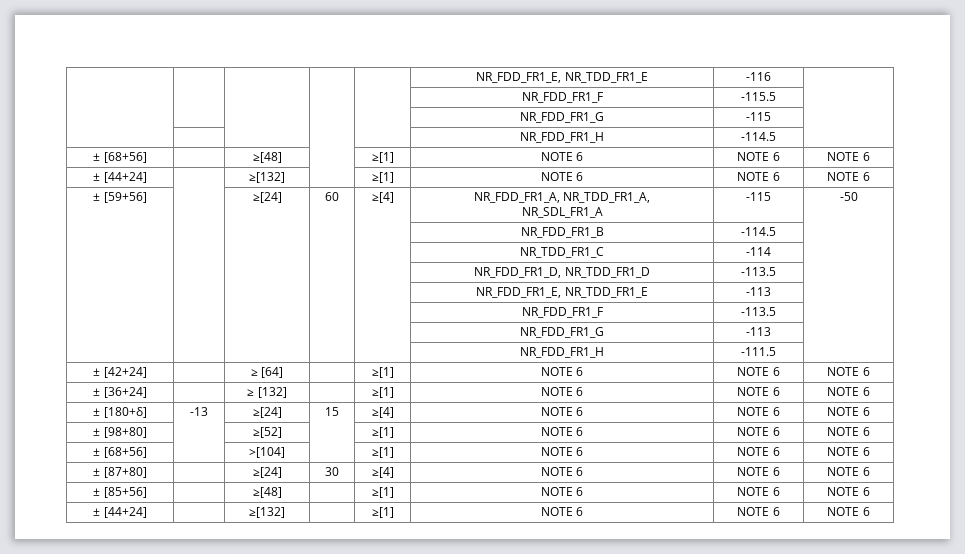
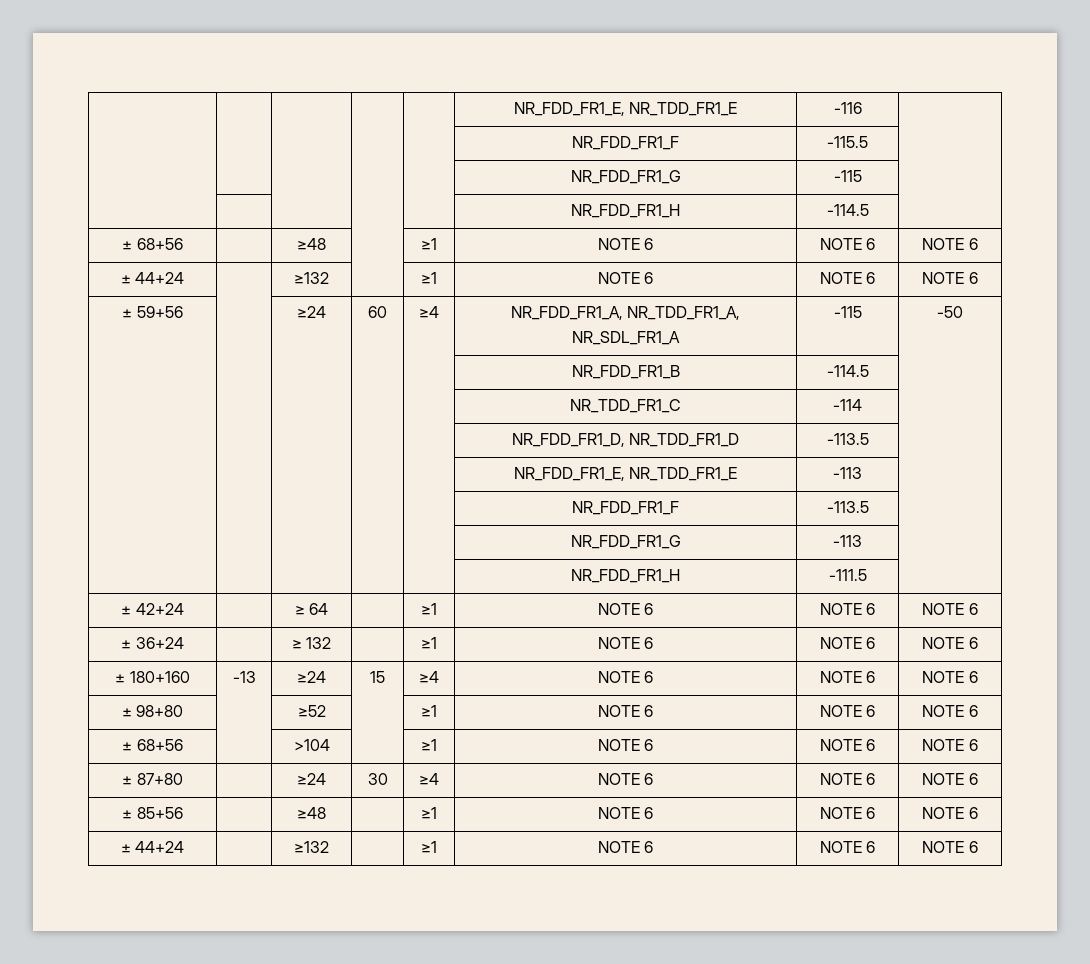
- ± [68+56] | | ≥[48] | | ≥[1] | NOTE 6 | NOTE 6 | NOTE 6
- ± [44+24] | | ≥[132] | | ≥[1] | NOTE 6 | NOTE 6 | NOTE 6
- ± [59+56] | | ≥[24] | 60 | ≥[4] | NR_FDD_FR1_A, NR_TDD_FR1_A,
+ ± 68+56 | | ≥48 | | ≥1 | NOTE 6 | NOTE 6 | NOTE 6
+ ± 44+24 | | ≥132 | | ≥1 | NOTE 6 | NOTE 6 | NOTE 6
+ ± 59+56 | | ≥24 | 60 | ≥4 | NR_FDD_FR1_A, NR_TDD_FR1_A,
- ± [42+24] | | ≥ [64] | | ≥[1] | NOTE 6 | NOTE 6 | NOTE 6
- ± [36+24] | | ≥ [132] | | ≥[1] | NOTE 6 | NOTE 6 | NOTE 6
- ± [180+δ] | -13 | ≥[24] | 15 | ≥[4] | NOTE 6 | NOTE 6 | NOTE 6
- ± [98+80] | | ≥[52] | | ≥[1] | NOTE 6 | NOTE 6 | NOTE 6
- ± [68+56] | | >[104] | | ≥[1] | NOTE 6 | NOTE 6 | NOTE 6
- ± [87+80] | | ≥[24] | 30 | ≥[4] | NOTE 6 | NOTE 6 | NOTE 6
- ± [85+56] | | ≥[48] | | ≥[1] | NOTE 6 | NOTE 6 | NOTE 6
- ± [44+24] | | ≥[132] | | ≥[1] | NOTE 6 | NOTE 6 | NOTE 6
+ ± 42+24 | | ≥ 64 | | ≥1 | NOTE 6 | NOTE 6 | NOTE 6
+ ± 36+24 | | ≥ 132 | | ≥1 | NOTE 6 | NOTE 6 | NOTE 6
+ ± 180+160 | -13 | ≥24 | 15 | ≥4 | NOTE 6 | NOTE 6 | NOTE 6
+ ± 98+80 | | ≥52 | | ≥1 | NOTE 6 | NOTE 6 | NOTE 6
+ ± 68+56 | | >104 | | ≥1 | NOTE 6 | NOTE 6 | NOTE 6
+ ± 87+80 | | ≥24 | 30 | ≥4 | NOTE 6 | NOTE 6 | NOTE 6
+ ± 85+56 | | ≥48 | | ≥1 | NOTE 6 | NOTE 6 | NOTE 6
+ ± 44+24 | | ≥132 | | ≥1 | NOTE 6 | NOTE 6 | NOTE 6

